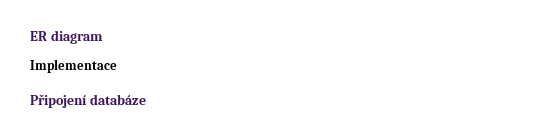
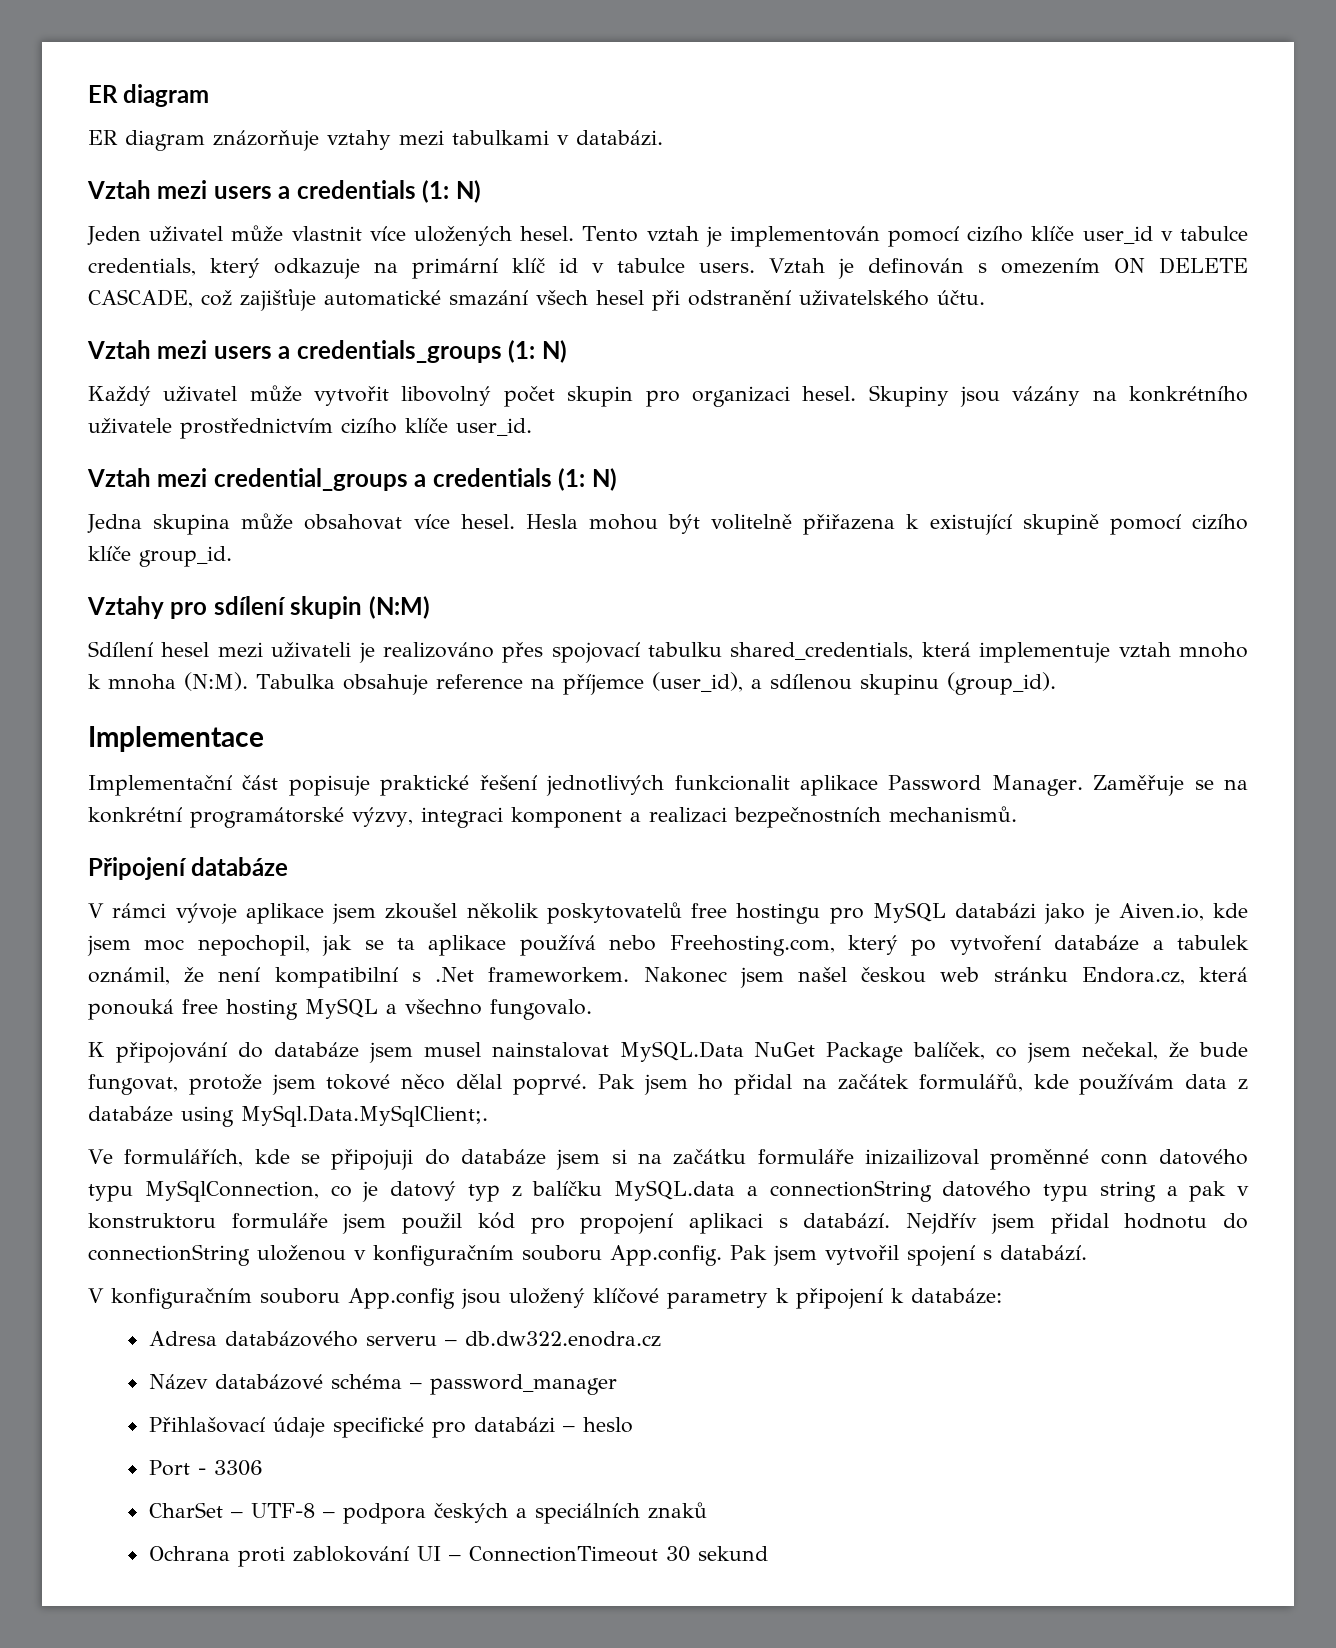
+ ER diagram znázorňuje vztahy mezi tabulkami v databázi.
+ Vztah mezi users a credentials (1: N)
+ Jeden uživatel může vlastnit více uložených hesel. Tento vztah je implementován pomocí cizího klíče user_id v tabulce credentials, který odkazuje na primární klíč id v tabulce users. Vztah je definován s omezením ON DELETE CASCADE, což zajišťuje automatické smazání všech hesel při odstranění uživatelského účtu.
+ Vztah mezi users a credentials_groups (1: N)
+ Každý uživatel může vytvořit libovolný počet skupin pro organizaci hesel. Skupiny jsou vázány na konkrétního uživatele prostřednictvím cizího klíče user_id.
+ Vztah mezi credential_groups a credentials (1: N)
+ Jedna skupina může obsahovat více hesel. Hesla mohou být volitelně přiřazena k existující skupině pomocí cizího klíče group_id.
+ Vztahy pro sdílení skupin (N:M)
+ Sdílení hesel mezi uživateli je realizováno přes spojovací tabulku shared_credentials, která implementuje vztah mnoho k mnoha (N:M). Tabulka obsahuje reference na příjemce (user_id), a sdílenou skupinu (group_id).
  Implementace
+ Implementační část popisuje praktické řešení jednotlivých funkcionalit aplikace Password Manager. Zaměřuje se na konkrétní programátorské výzvy, integraci komponent a realizaci bezpečnostních mechanismů.
  Připojení databáze
+ V rámci vývoje aplikace jsem zkoušel několik poskytovatelů free hostingu pro MySQL databázi jako je Aiven.io, kde jsem moc nepochopil, jak se ta aplikace používá nebo Freehosting.com, který po vytvoření databáze a tabulek oznámil, že není kompatibilní s .Net frameworkem. Nakonec jsem našel českou web stránku Endora.cz, která ponouká free hosting MySQL a všechno fungovalo.
+ K připojování do databáze jsem musel nainstalovat MySQL.Data NuGet Package balíček, co jsem nečekal, že bude fungovat, protože jsem tokové něco dělal poprvé. Pak jsem ho přidal na začátek formulářů, kde používám data z databáze using MySql.Data.MySqlClient;.
+ Ve formulářích, kde se připojuji do databáze jsem si na začátku formuláře inizailizoval proměnné conn datového typu MySqlConnection, co je datový typ z balíčku MySQL.data a connectionString datového typu string a pak v konstruktoru formuláře jsem použil kód pro propojení aplikaci s databází. Nejdřív jsem přidal hodnotu do connectionString uloženou v konfiguračním souboru App.config. Pak jsem vytvořil spojení s databází.
+ V konfiguračním souboru App.config jsou uložený klíčové parametry k připojení k databáze:
+ Adresa databázového serveru – db.dw322.enodra.cz
+ Název databázové schéma – password_manager
+ Přihlašovací údaje specifické pro databázi – heslo
+ Port - 3306
+ CharSet – UTF-8 – podpora českých a speciálních znaků
+ Ochrana proti zablokování UI – ConnectionTimeout 30 sekund

